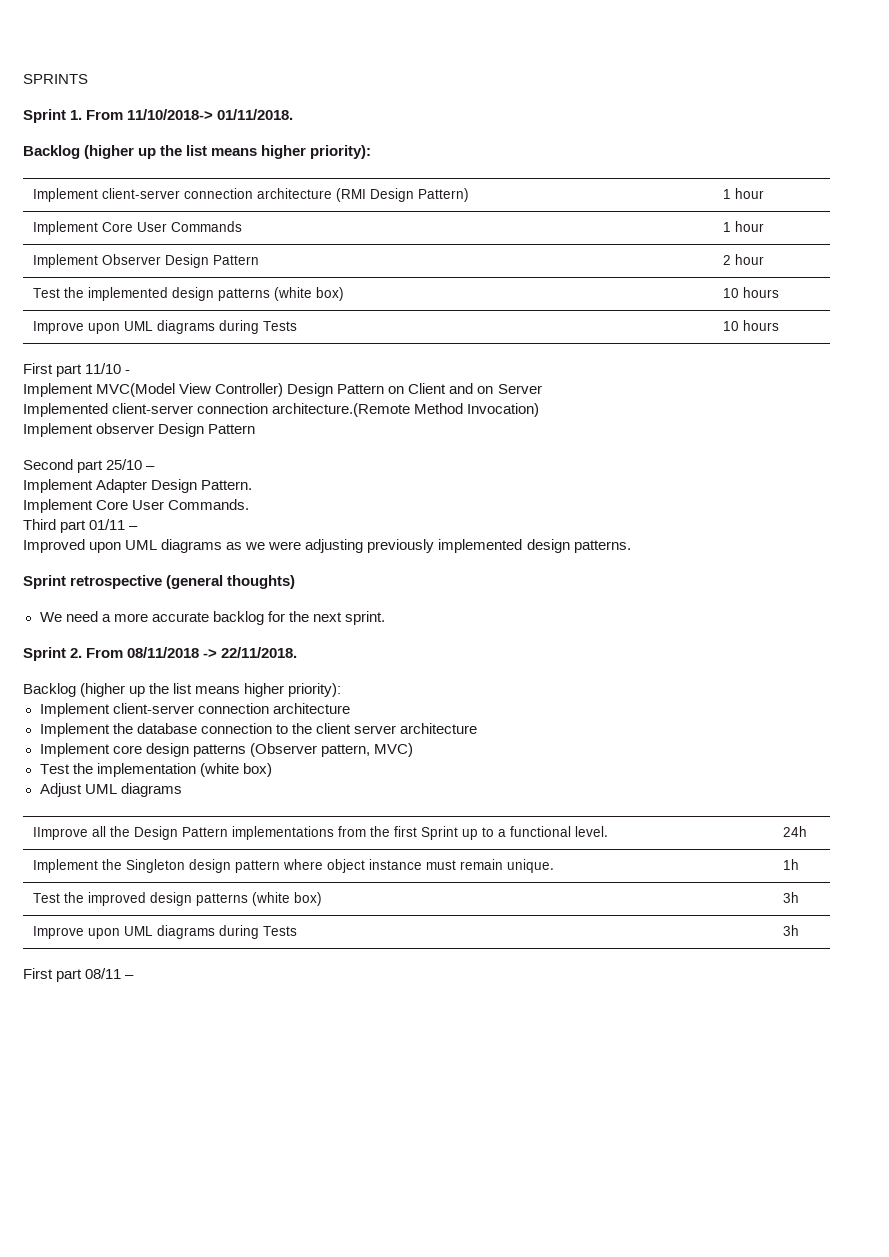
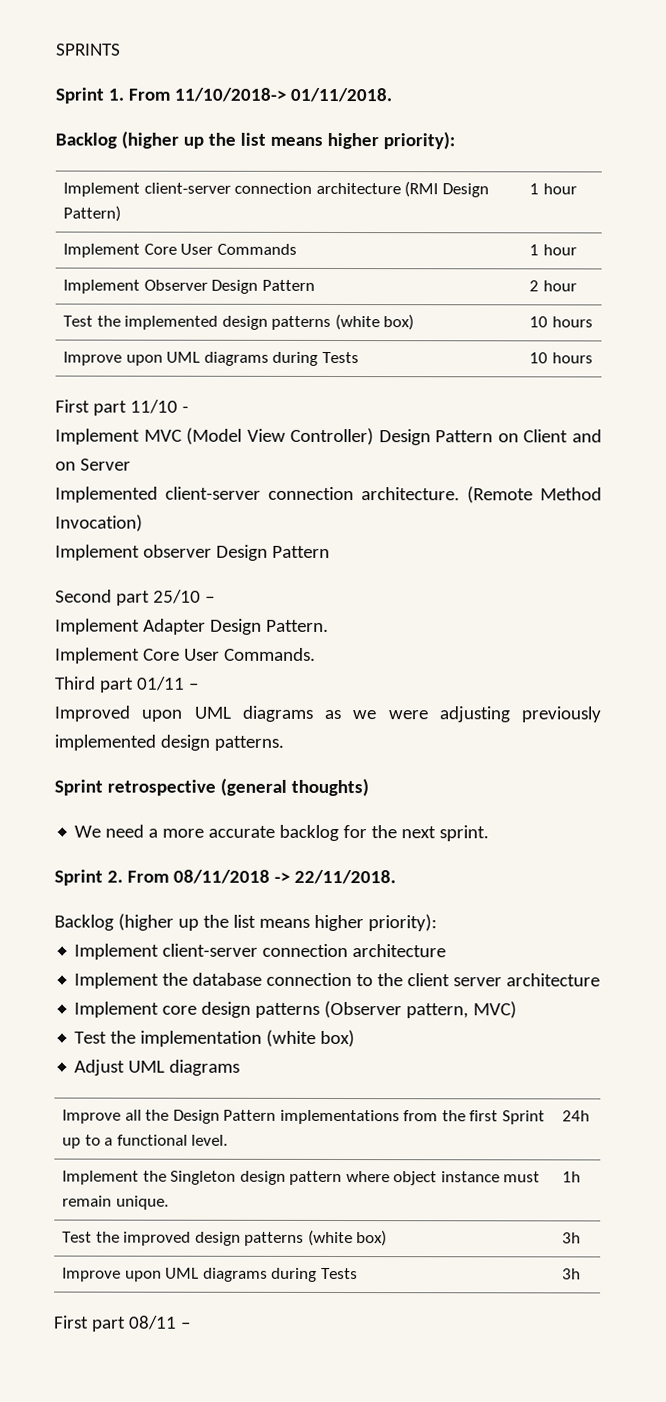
- Implement MVC(Model View Controller) Design Pattern on Client and on Server
+ Implement MVC (Model View Controller) Design Pattern on Client and on Server
- Implemented client-server connection architecture.(Remote Method Invocation)
+ Implemented client-server connection architecture. (Remote Method Invocation)
- IImprove all the Design Pattern implementations from the first Sprint up to a functional level. | 24h
+ Improve all the Design Pattern implementations from the first Sprint up to a functional level. | 24h

